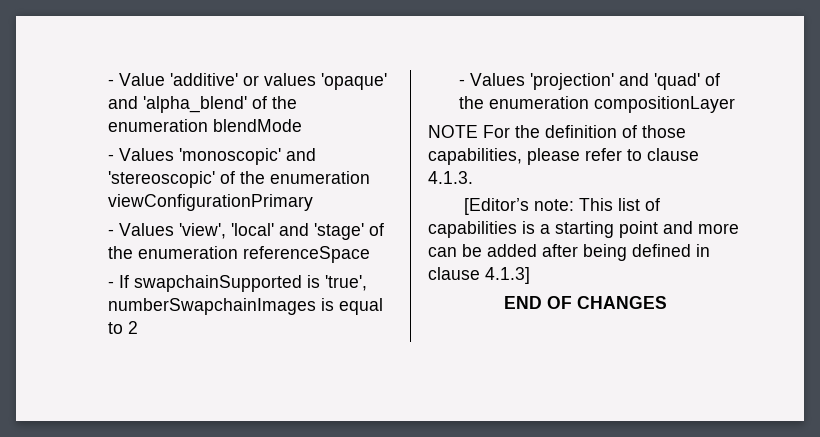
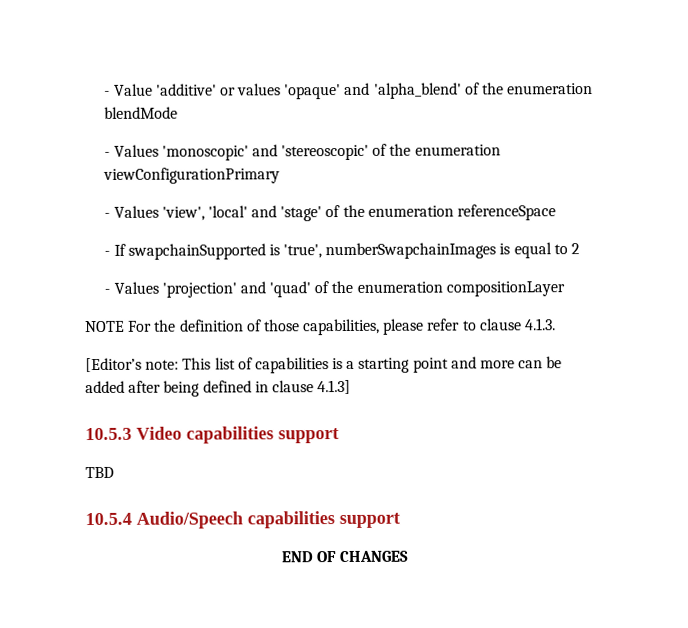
+ 10.5.3 Video capabilities support
+ TBD
+ 10.5.4 Audio/Speech capabilities support

